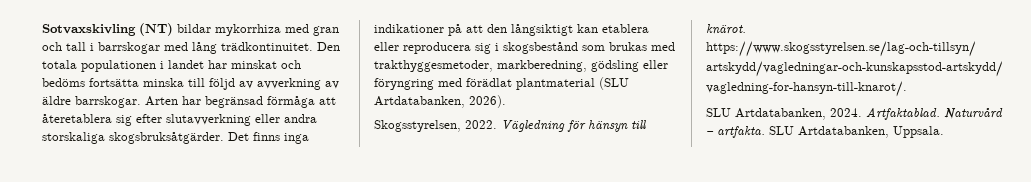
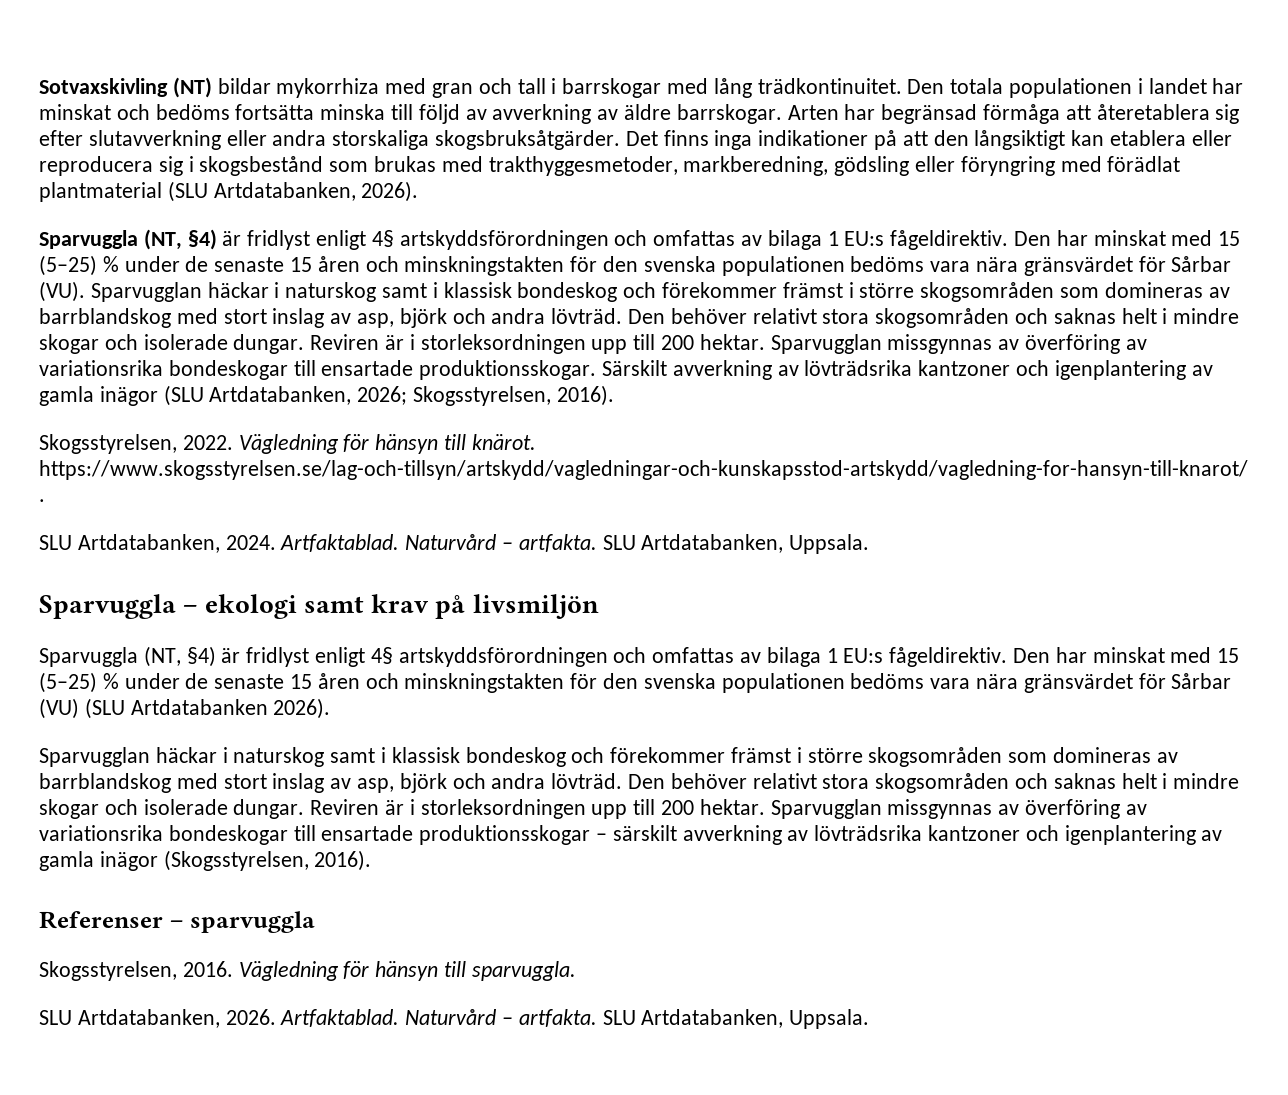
+ Sparvuggla (NT, §4) är fridlyst enligt 4§ artskyddsförordningen och omfattas av bilaga 1 EU:s fågeldirektiv. Den har minskat med 15 (5–25) % under de senaste 15 åren och minskningstakten för den svenska populationen bedöms vara nära gränsvärdet för Sårbar (VU). Sparvugglan häckar i naturskog samt i klassisk bondeskog och förekommer främst i större skogsområden som domineras av barrblandskog med stort inslag av asp, björk och andra lövträd. Den behöver relativt stora skogsområden och saknas helt i mindre skogar och isolerade dungar. Reviren är i storleksordningen upp till 200 hektar. Sparvugglan missgynnas av överföring av variationsrika bondeskogar till ensartade produktionsskogar. Särskilt avverkning av lövträdsrika kantzoner och igenplantering av gamla inägor (SLU Artdatabanken, 2026; Skogsstyrelsen, 2016).
+ Sparvuggla – ekologi samt krav på livsmiljön
+ Sparvuggla (NT, §4) är fridlyst enligt 4§ artskyddsförordningen och omfattas av bilaga 1 EU:s fågeldirektiv. Den har minskat med 15 (5–25) % under de senaste 15 åren och minskningstakten för den svenska populationen bedöms vara nära gränsvärdet för Sårbar (VU) (SLU Artdatabanken 2026).
+ Sparvugglan häckar i naturskog samt i klassisk bondeskog och förekommer främst i större skogsområden som domineras av barrblandskog med stort inslag av asp, björk och andra lövträd. Den behöver relativt stora skogsområden och saknas helt i mindre skogar och isolerade dungar. Reviren är i storleksordningen upp till 200 hektar. Sparvugglan missgynnas av överföring av variationsrika bondeskogar till ensartade produktionsskogar – särskilt avverkning av lövträdsrika kantzoner och igenplantering av gamla inägor (Skogsstyrelsen, 2016).
+ Referenser – sparvuggla
+ Skogsstyrelsen, 2016. Vägledning för hänsyn till sparvuggla.
+ SLU Artdatabanken, 2026. Artfaktablad. Naturvård – artfakta. SLU Artdatabanken, Uppsala.

